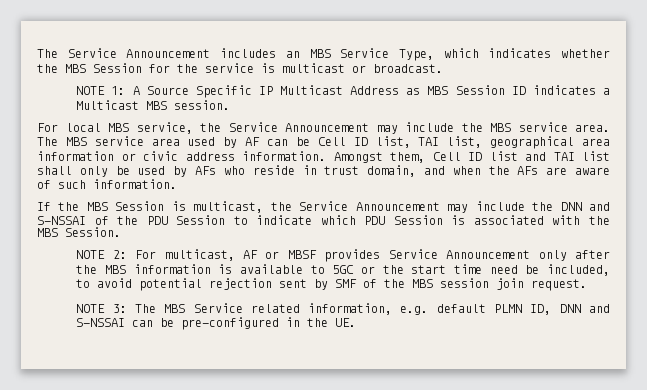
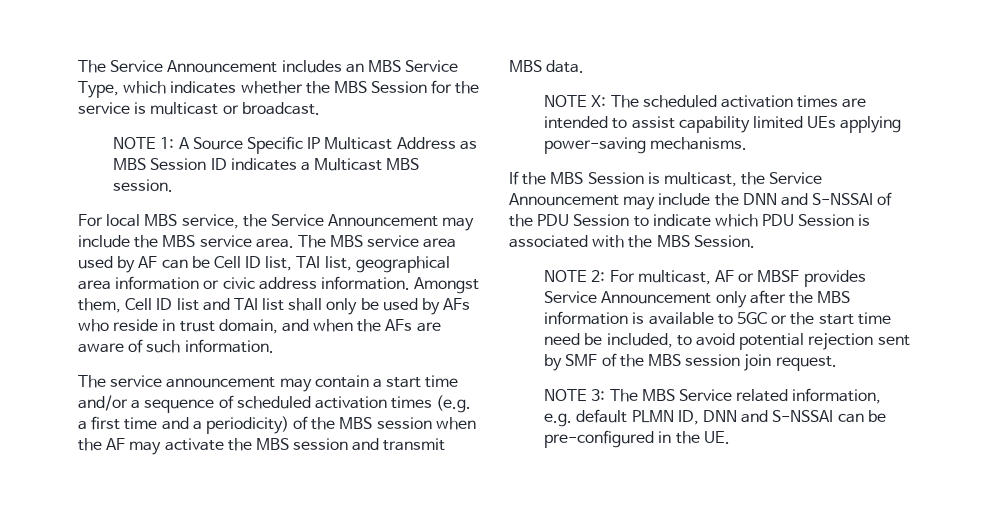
+ The service announcement may contain a start time and/or a sequence of scheduled activation times (e.g. a first time and a periodicity) of the MBS session when the AF may activate the MBS session and transmit MBS data.
+ NOTE X: The scheduled activation times are intended to assist capability limited UEs applying power-saving mechanisms.

